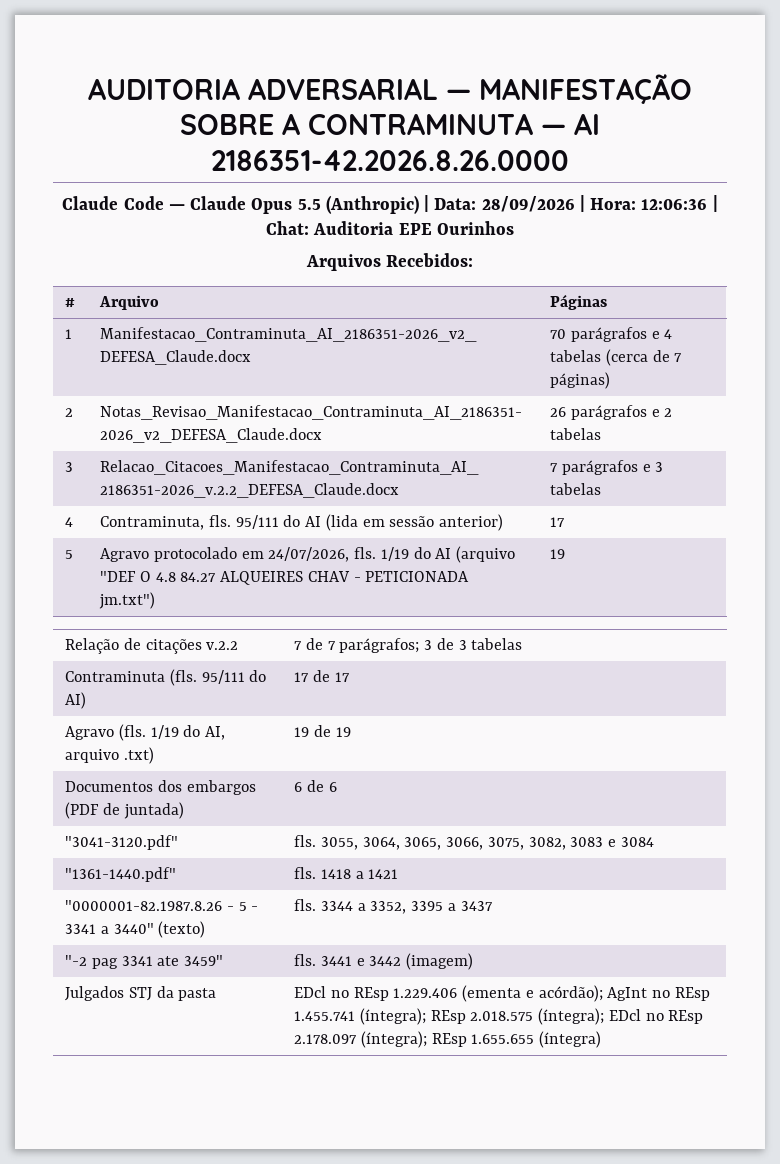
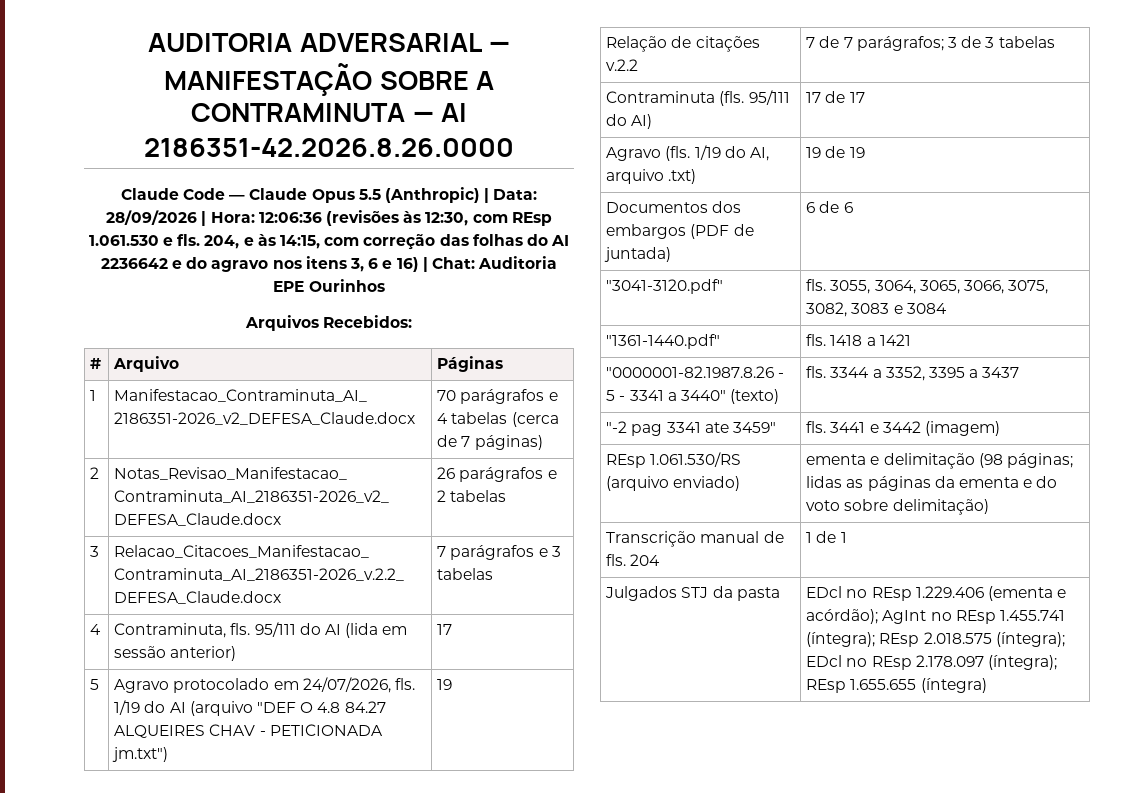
- Claude Code — Claude Opus 5.5 (Anthropic) | Data: 28/09/2026 | Hora: 12:06:36 | Chat: Auditoria EPE Ourinhos
+ Claude Code — Claude Opus 5.5 (Anthropic) | Data: 28/09/2026 | Hora: 12:06:36 (revisões às 12:30, com REsp 1.061.530 e fls. 204, e às 14:15, com correção das folhas do AI 2236642 e do agravo nos itens 3, 6 e 16) | Chat: Auditoria EPE Ourinhos
+ REsp 1.061.530/RS (arquivo enviado) | ementa e delimitação (98 páginas; lidas as páginas da ementa e do voto sobre delimitação)
+ Transcrição manual de fls. 204 | 1 de 1

